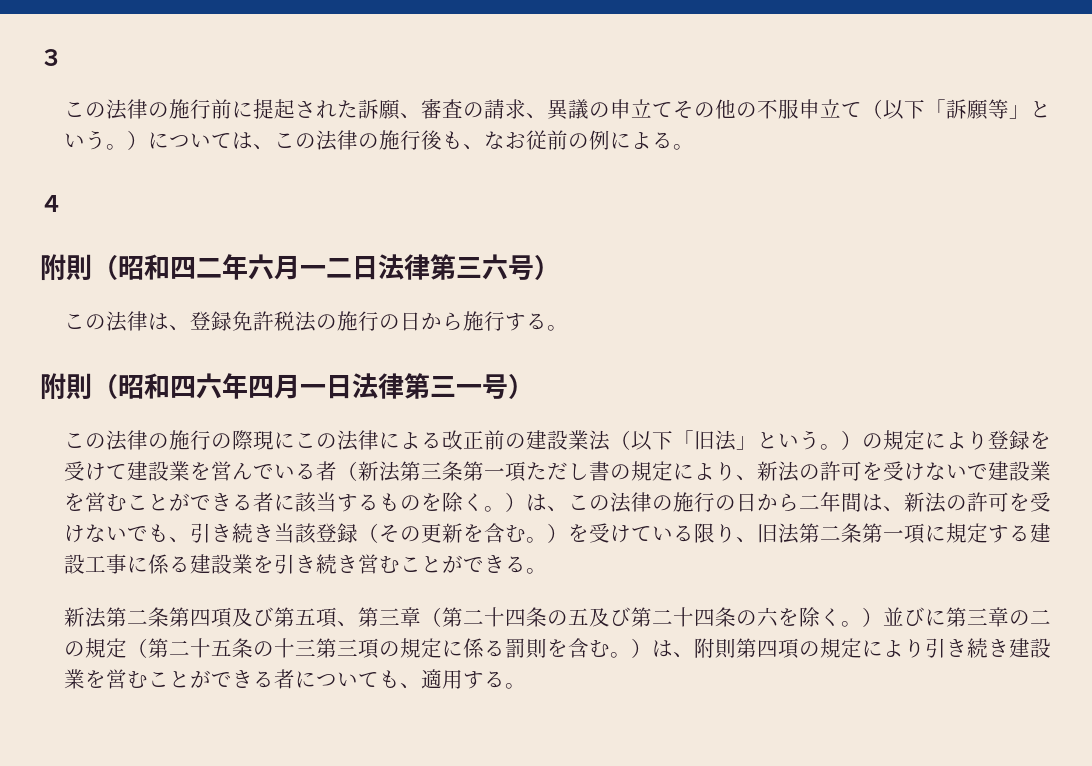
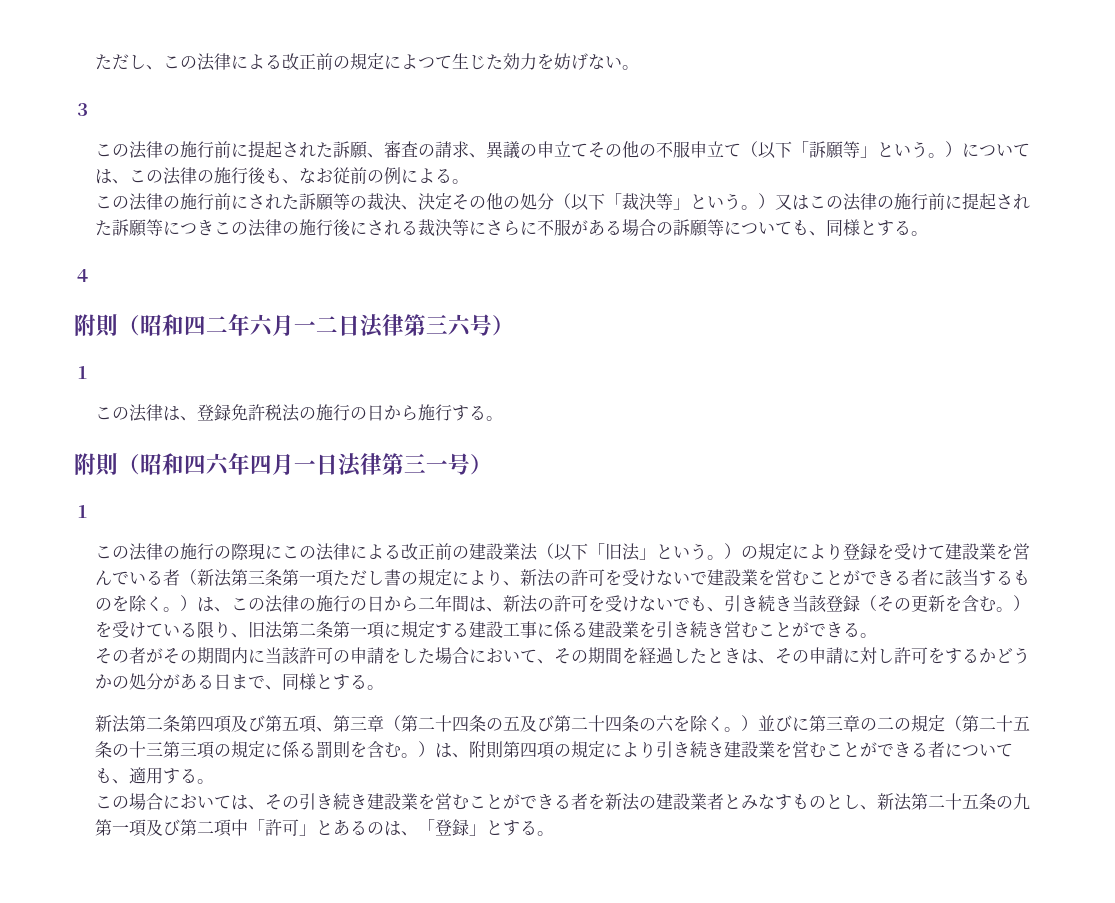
+ ただし、この法律による改正前の規定によつて生じた効力を妨げない。
+ この法律の施行前にされた訴願等の裁決、決定その他の処分（以下「裁決等」という。）又はこの法律の施行前に提起された訴願等につきこの法律の施行後にされる裁決等にさらに不服がある場合の訴願等についても、同様とする。
  附則（昭和四二年六月一二日法律第三六号）
+ １
  附則（昭和四六年四月一日法律第三一号）
+ １
+ その者がその期間内に当該許可の申請をした場合において、その期間を経過したときは、その申請に対し許可をするかどうかの処分がある日まで、同様とする。
+ この場合においては、その引き続き建設業を営むことができる者を新法の建設業者とみなすものとし、新法第二十五条の九第一項及び第二項中「許可」とあるのは、「登録」とする。

